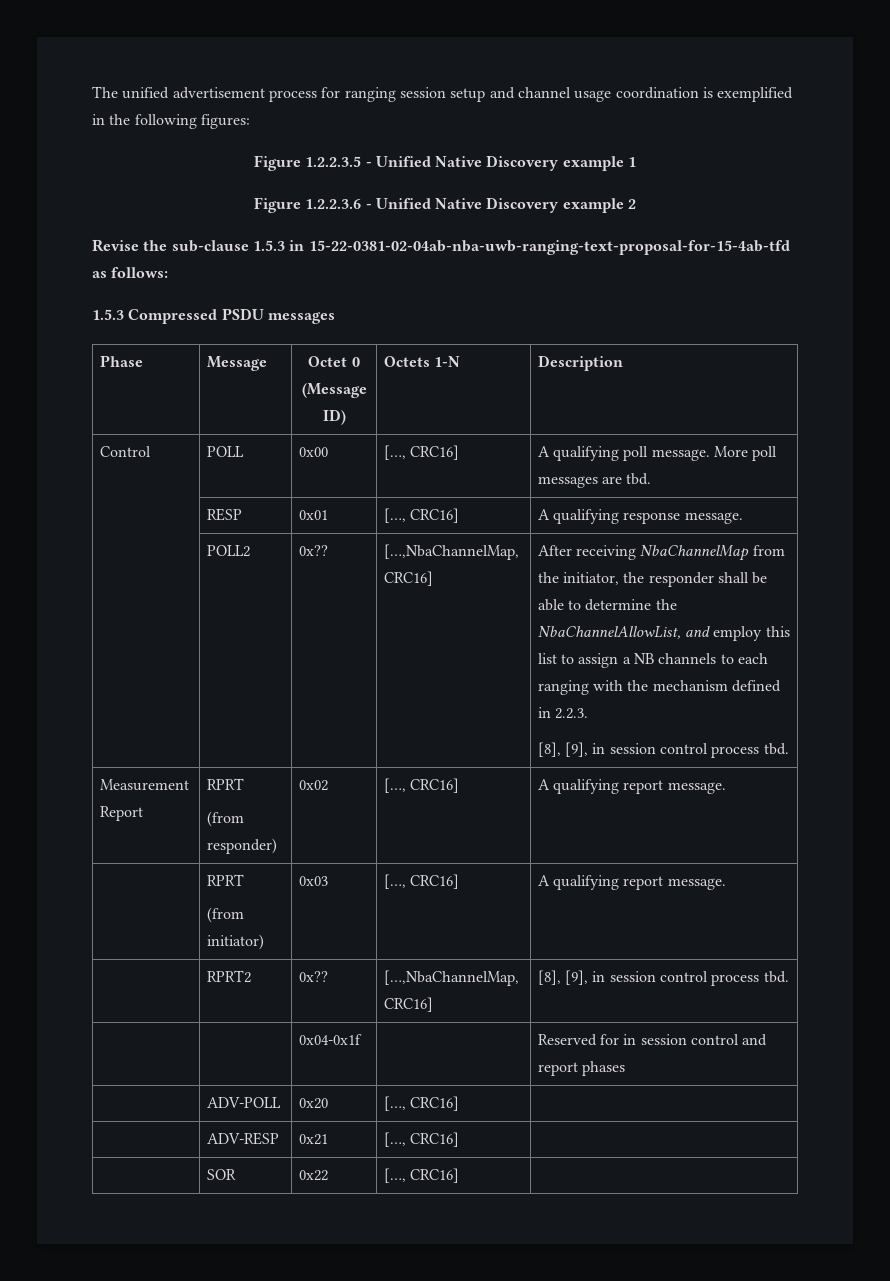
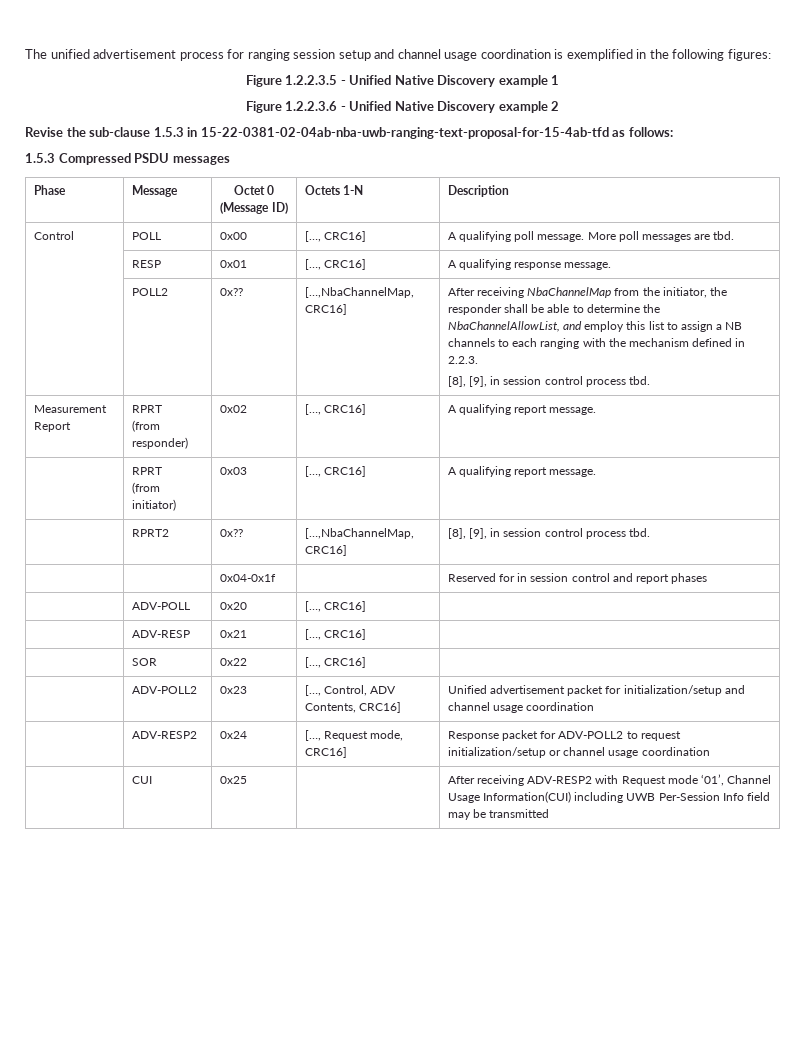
+ | ADV-POLL2 | 0x23 | […, Control, ADV Contents, CRC16] | Unified advertisement packet for initialization/setup and channel usage coordination
+ | ADV-RESP2 | 0x24 | […, Request mode, CRC16] | Response packet for ADV-POLL2 to request initialization/setup or channel usage coordination
+ | CUI | 0x25 | | After receiving ADV-RESP2 with Request mode ‘01’, Channel Usage Information(CUI) including UWB Per-Session Info field may be transmitted

